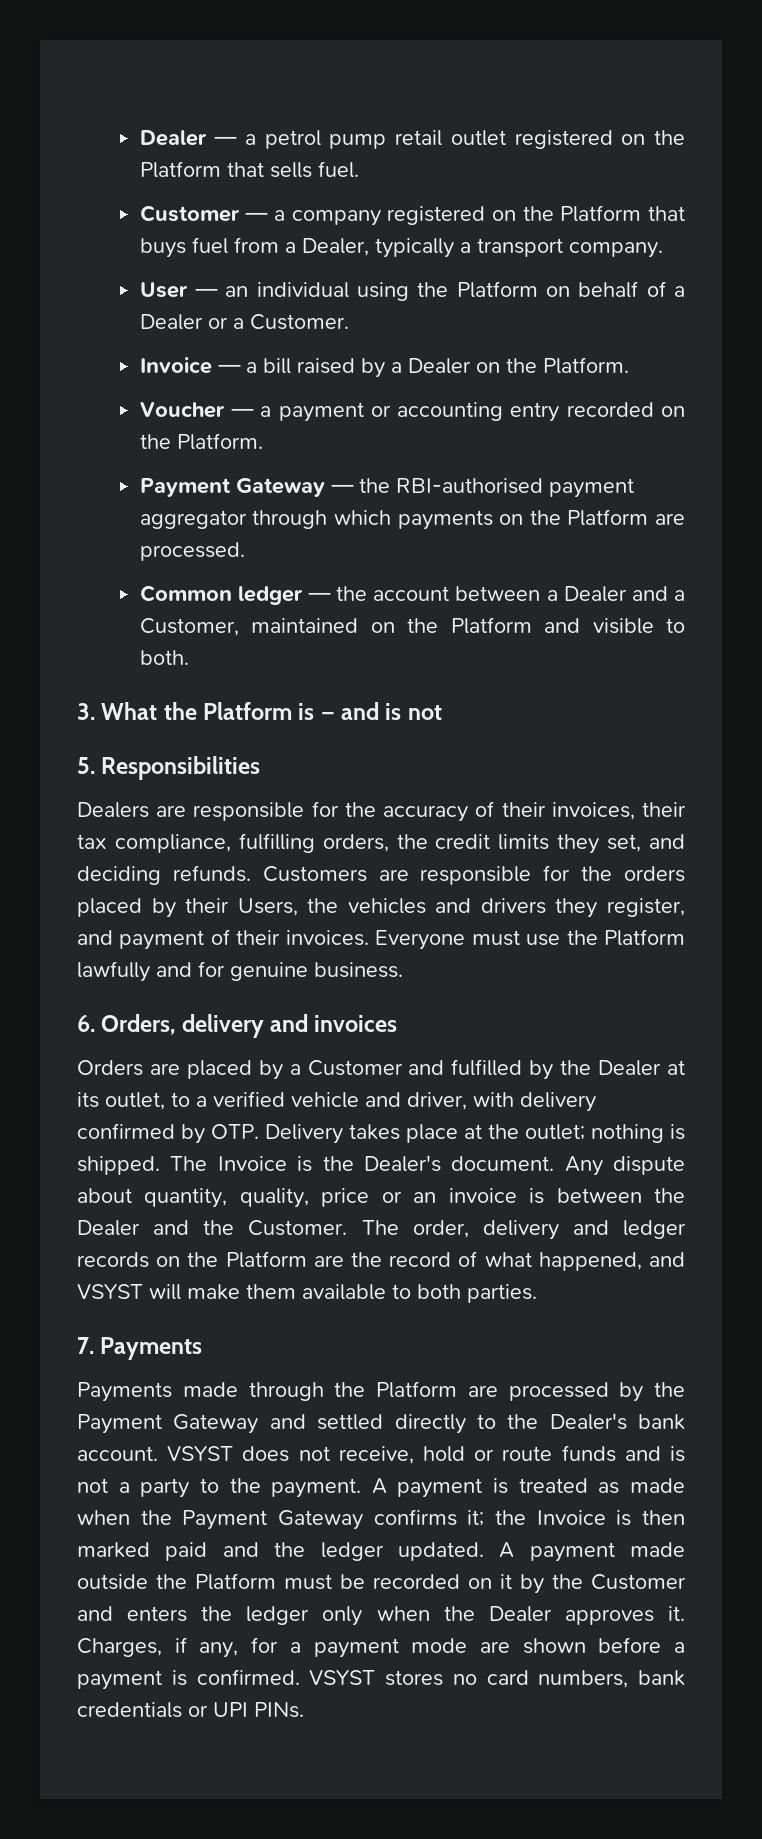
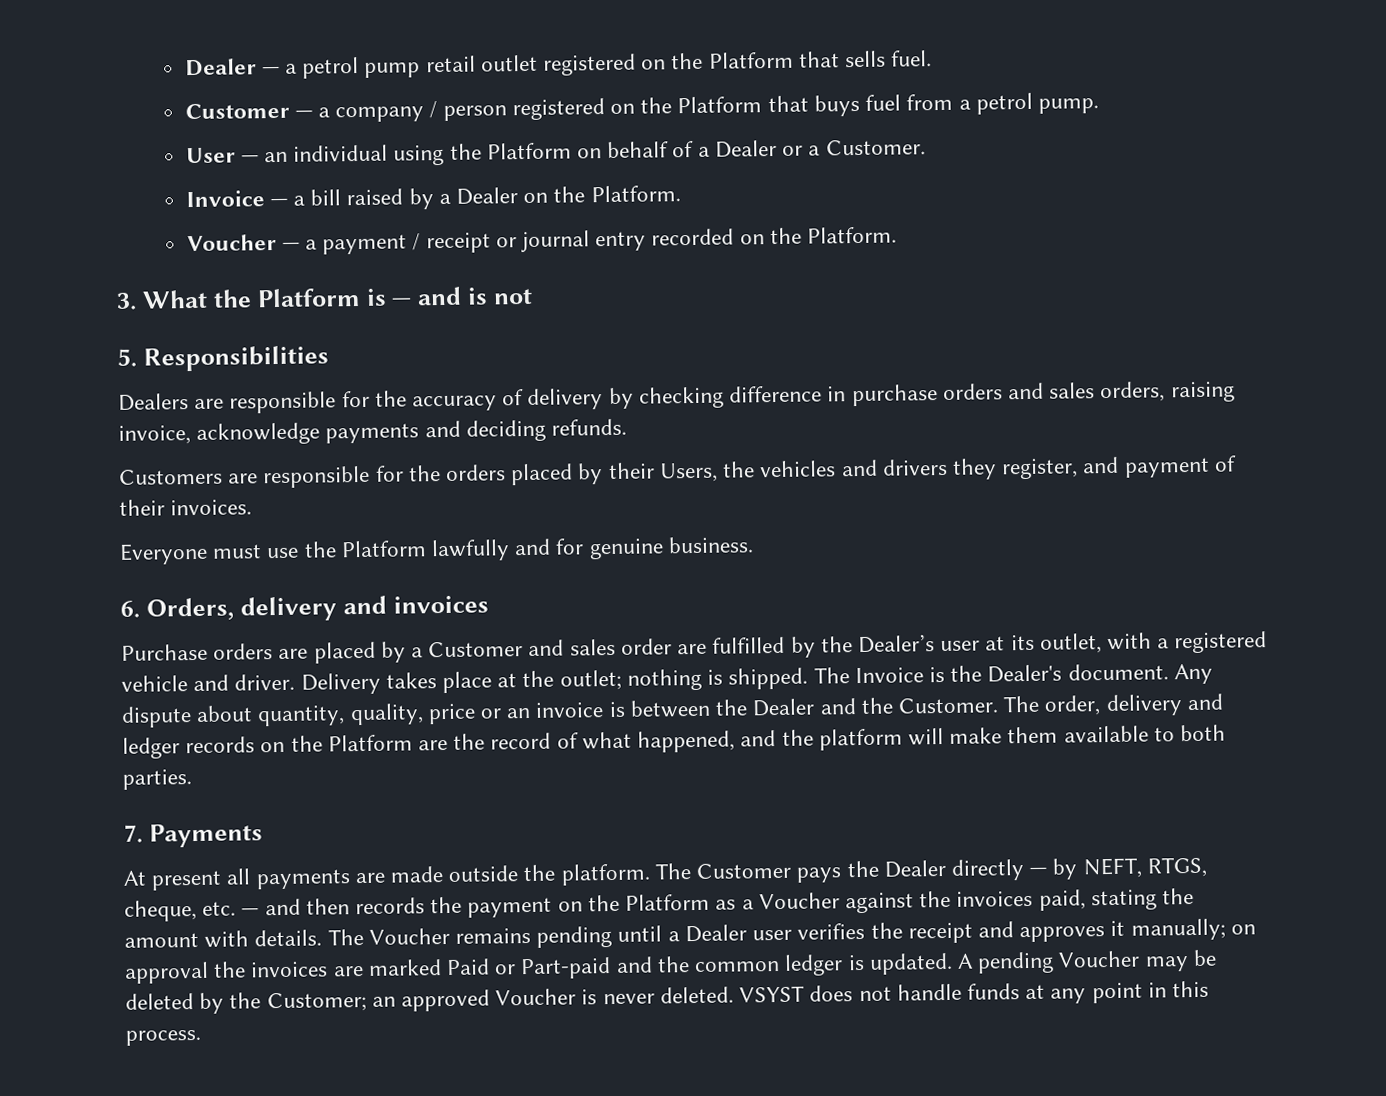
- Customer — a company registered on the Platform that buys fuel from a Dealer, typically a transport company.
+ Customer — a company / person registered on the Platform that buys fuel from a petrol pump.
- Voucher — a payment or accounting entry recorded on the Platform.
+ Voucher — a payment / receipt or journal entry recorded on the Platform.
- Payment Gateway — the RBI-authorised payment aggregator through which payments on the Platform are processed.
- Common ledger — the account between a Dealer and a Customer, maintained on the Platform and visible to both.
- Dealers are responsible for the accuracy of their invoices, their tax compliance, fulfilling orders, the credit limits they set, and deciding refunds. Customers are responsible for the orders placed by their Users, the vehicles and drivers they register, and payment of their invoices. Everyone must use the Platform lawfully and for genuine business.
+ Dealers are responsible for the accuracy of delivery by checking difference in purchase orders and sales orders, raising invoice, acknowledge payments and deciding refunds.
+ Customers are responsible for the orders placed by their Users, the vehicles and drivers they register, and payment of their invoices.
+ Everyone must use the Platform lawfully and for genuine business.
- Orders are placed by a Customer and fulfilled by the Dealer at its outlet, to a verified vehicle and driver, with delivery confirmed by OTP. Delivery takes place at the outlet; nothing is shipped.
+ Purchase orders are placed by a Customer and sales order are fulfilled by the Dealer’s user at its outlet, with a registered vehicle and driver. Delivery takes place at the outlet; nothing is shipped.
- The order, delivery and ledger records on the Platform are the record of what happened, and VSYST will make them available to both parties.
+ The order, delivery and ledger records on the Platform are the record of what happened, and the platform will make them available to both parties.
- Payments made through the Platform are processed by the Payment Gateway and settled directly to the Dealer's bank account. VSYST does not receive, hold or route funds and is not a party to the payment. A payment is treated as made when the Payment Gateway confirms it; the Invoice is then marked paid and the ledger updated. A payment made outside the Platform must be recorded on it by the Customer and enters the ledger only when the Dealer approves it. Charges, if any, for a payment mode are shown before a payment is confirmed. VSYST stores no card numbers, bank credentials or UPI PINs.
+ At present all payments are made outside the platform. The Customer pays the Dealer directly — by NEFT, RTGS, cheque, etc. — and then records the payment on the Platform as a Voucher against the invoices paid, stating the amount with details. The Voucher remains pending until a Dealer user verifies the receipt and approves it manually; on approval the invoices are marked Paid or Part-paid and the common ledger is updated. A pending Voucher may be deleted by the Customer; an approved Voucher is never deleted. VSYST does not handle funds at any point in this process.

